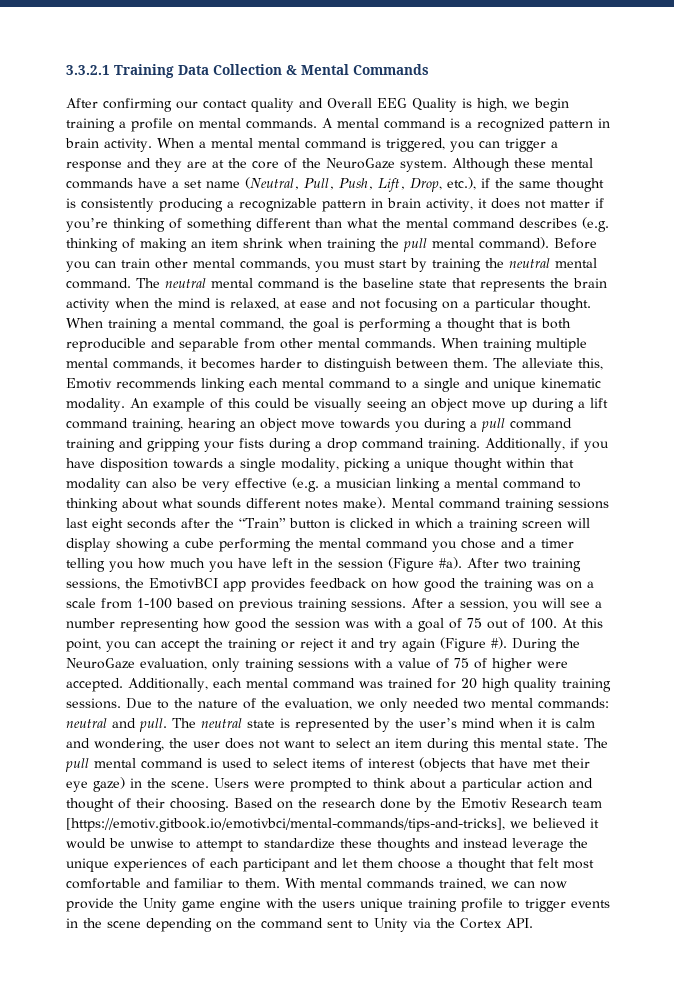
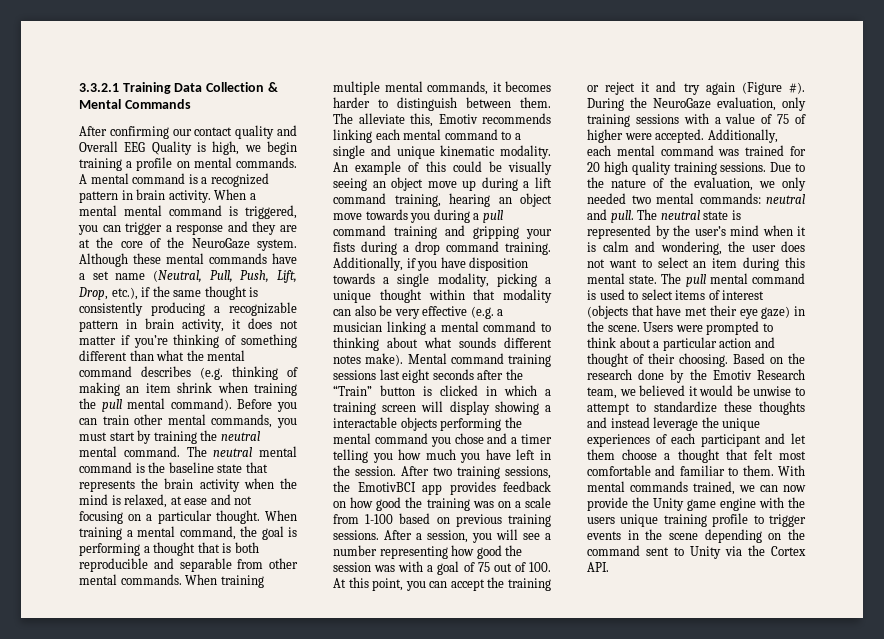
- Mental command training sessions last eight seconds after the “Train” button is clicked in which a training screen will display showing a cube performing the mental command you chose and a timer telling you how much you have left in the session (Figure #a).
+ Mental command training sessions last eight seconds after the “Train” button is clicked in which a training screen will display showing a interactable objects performing the mental command you chose and a timer telling you how much you have left in the session.
- Based on the research done by the Emotiv Research team [https://emotiv.gitbook.io/emotivbci/mental-commands/tips-and-tricks], we believed it would be unwise to attempt to standardize these thoughts and instead leverage the unique experiences of each participant and let them choose a thought that felt most comfortable and familiar to them.
+ Based on the research done by the Emotiv Research team, we believed it would be unwise to attempt to standardize these thoughts and instead leverage the unique experiences of each participant and let them choose a thought that felt most comfortable and familiar to them.

